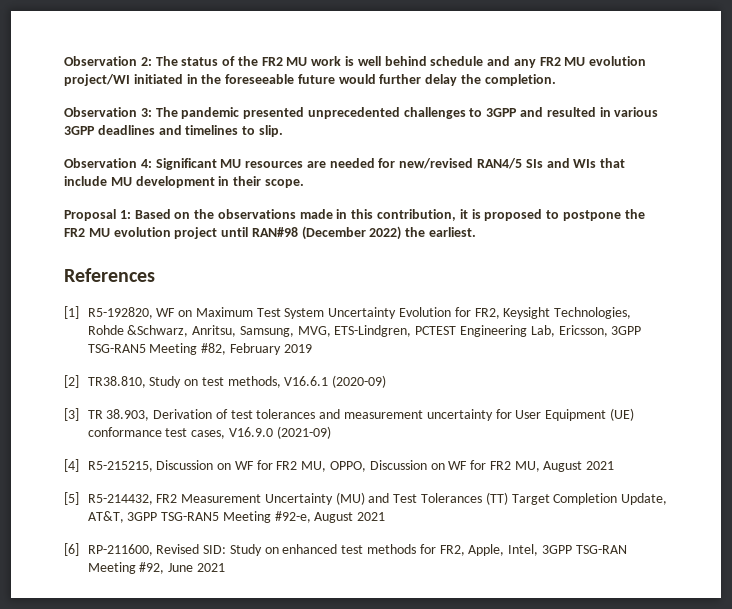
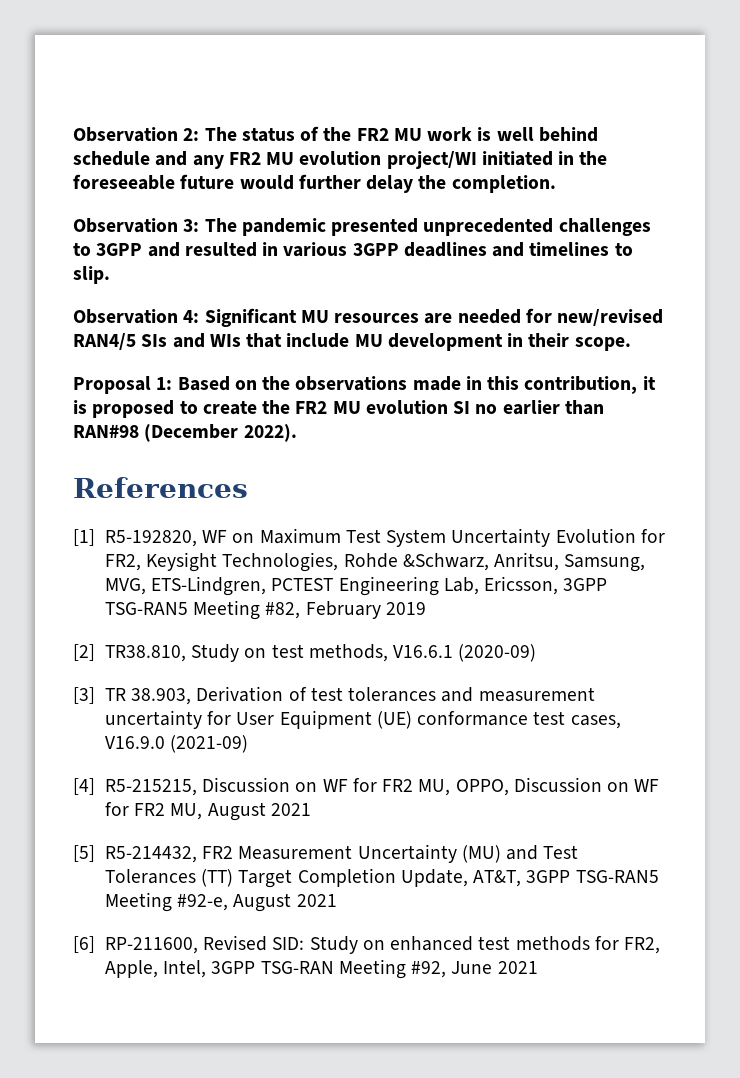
- Proposal 1: Based on the observations made in this contribution, it is proposed to postpone the FR2 MU evolution project until RAN#98 (December 2022) the earliest.
+ Proposal 1: Based on the observations made in this contribution, it is proposed to create the FR2 MU evolution SI no earlier than RAN#98 (December 2022).

